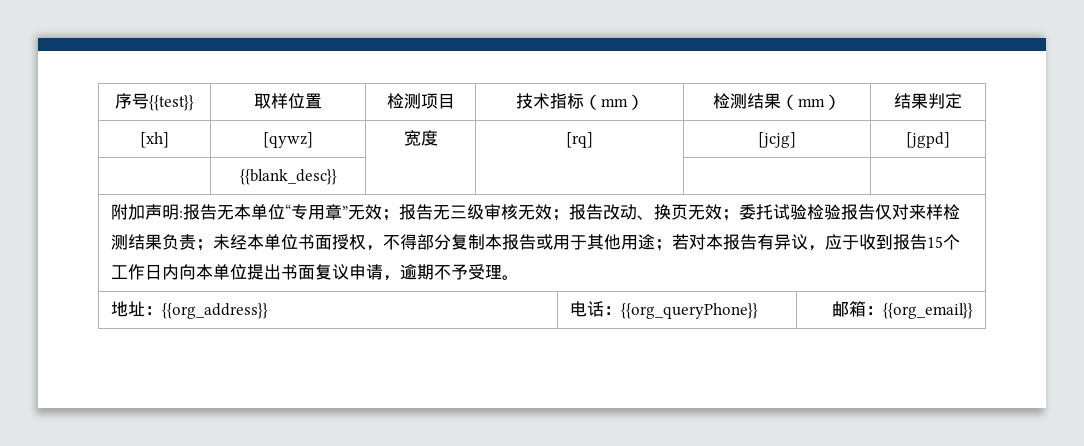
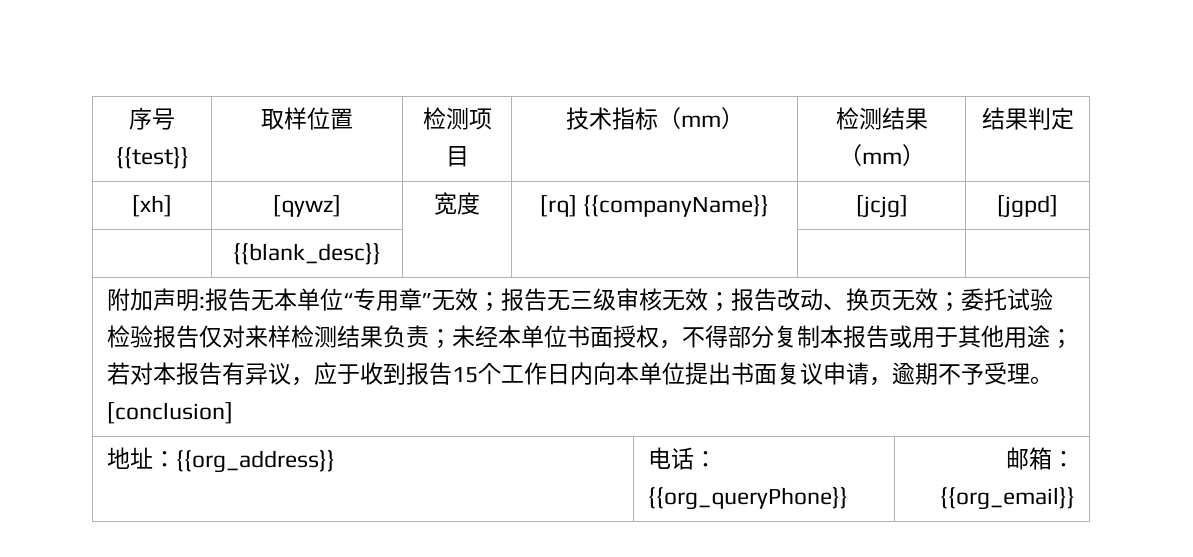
- [xh] | [qywz] | 宽度 | [rq] | [jcjg] | [jgpd]
+ [xh] | [qywz] | 宽度 | [rq] {{companyName}} | [jcjg] | [jgpd]
+ [conclusion]

